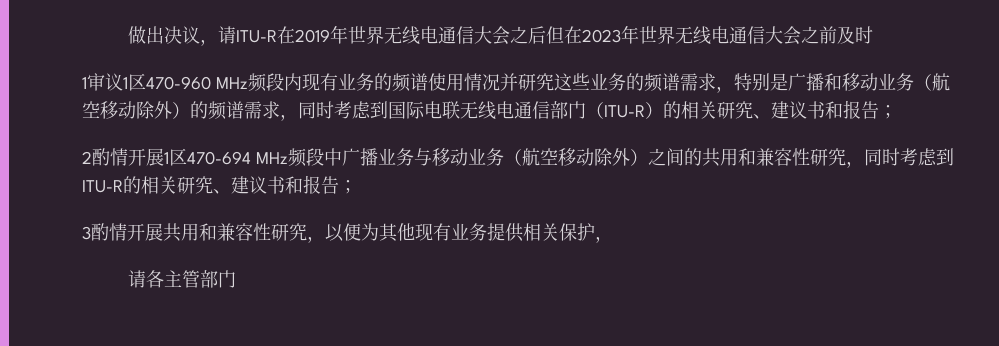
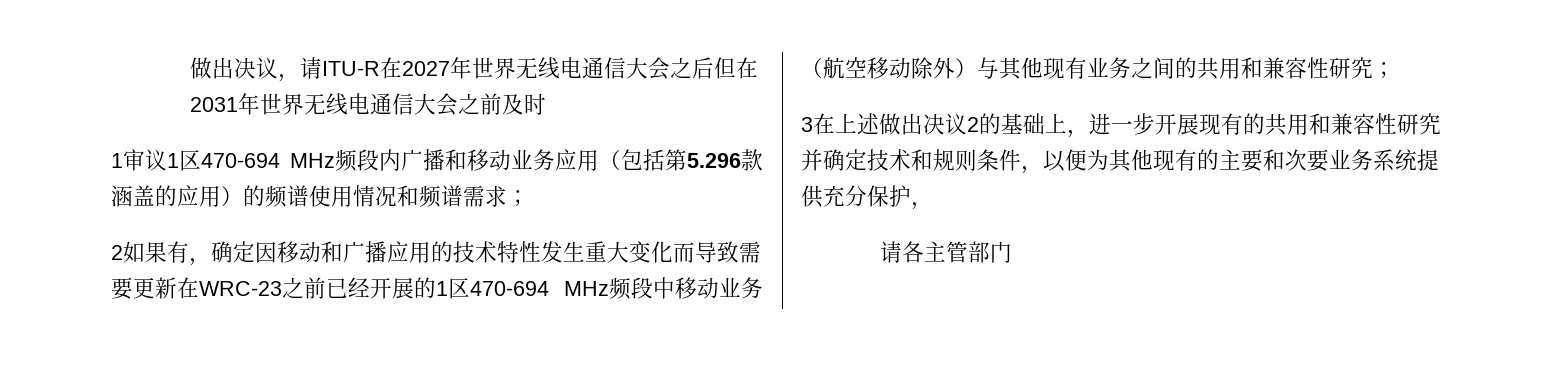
- 做出决议，请ITU-R在2019年世界无线电通信大会之后但在2023年世界无线电通信大会之前及时
+ 做出决议，请ITU-R在2027年世界无线电通信大会之后但在2031年世界无线电通信大会之前及时
- 1审议1区470-960 MHz频段内现有业务的频谱使用情况并研究这些业务的频谱需求，特别是广播和移动业务（航空移动除外）的频谱需求，同时考虑到国际电联无线电通信部门（ITU-R）的相关研究、建议书和报告；
- 2酌情开展1区470-694 MHz频段中广播业务与移动业务（航空移动除外）之间的共用和兼容性研究，同时考虑到ITU-R的相关研究、建议书和报告；
- 3酌情开展共用和兼容性研究，以便为其他现有业务提供相关保护，
+ 1审议1区470-694 MHz频段内广播和移动业务应用（包括第5.296款涵盖的应用）的频谱使用情况和频谱需求；
+ 2如果有，确定因移动和广播应用的技术特性发生重大变化而导致需要更新在WRC-23之前已经开展的1区470-694 MHz频段中移动业务（航空移动除外）与其他现有业务之间的共用和兼容性研究；
+ 3在上述做出决议2的基础上，进一步开展现有的共用和兼容性研究并确定技术和规则条件，以便为其他现有的主要和次要业务系统提供充分保护，

